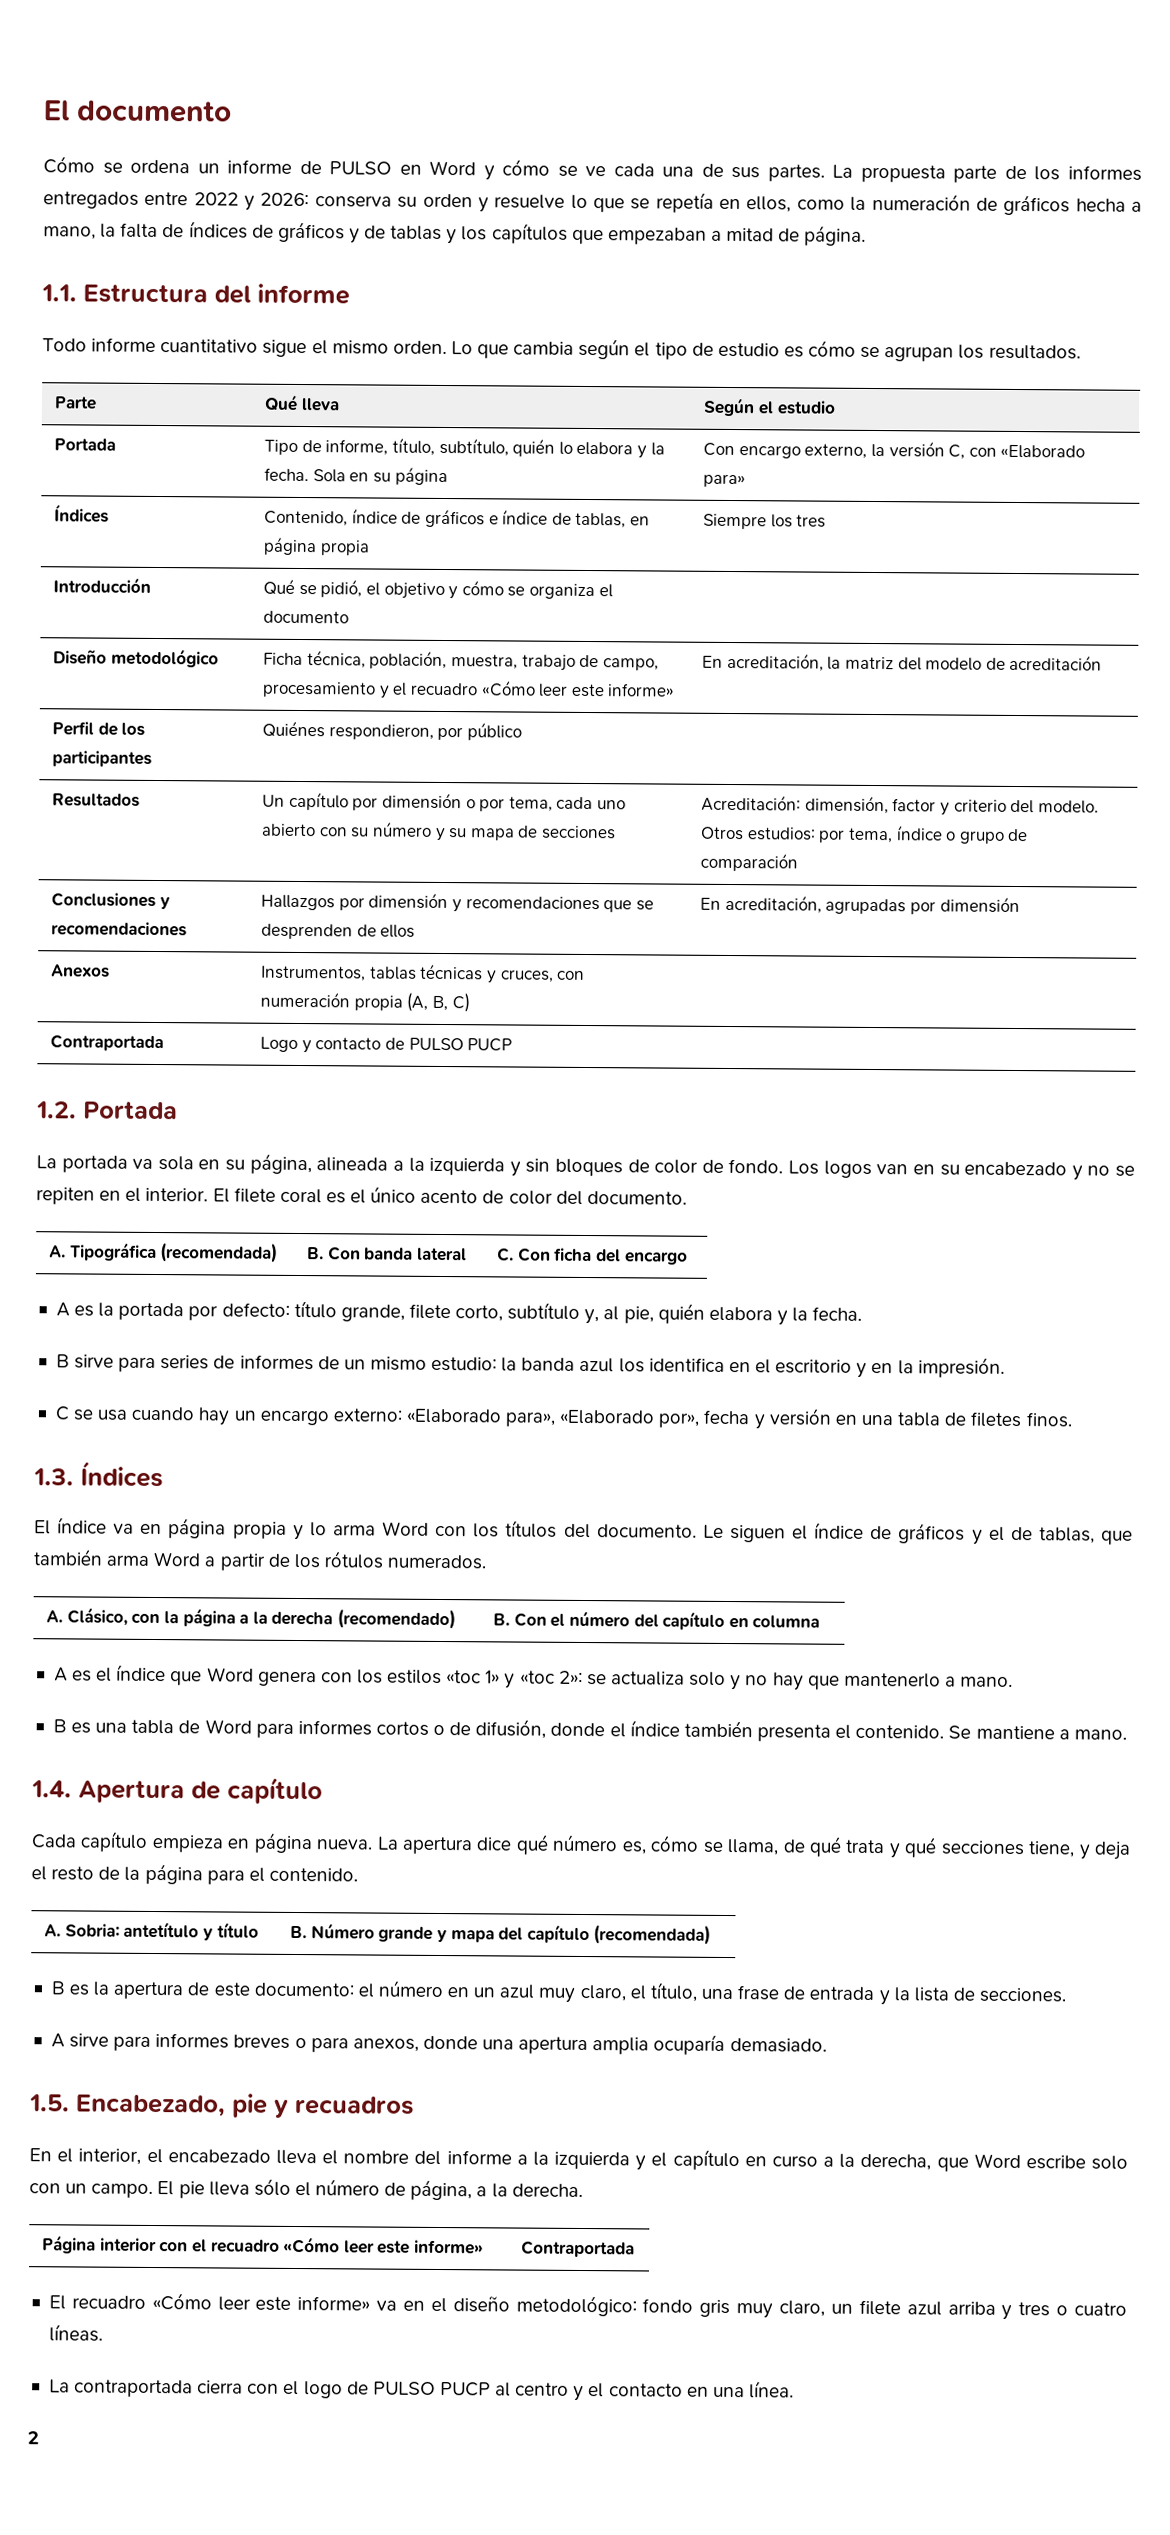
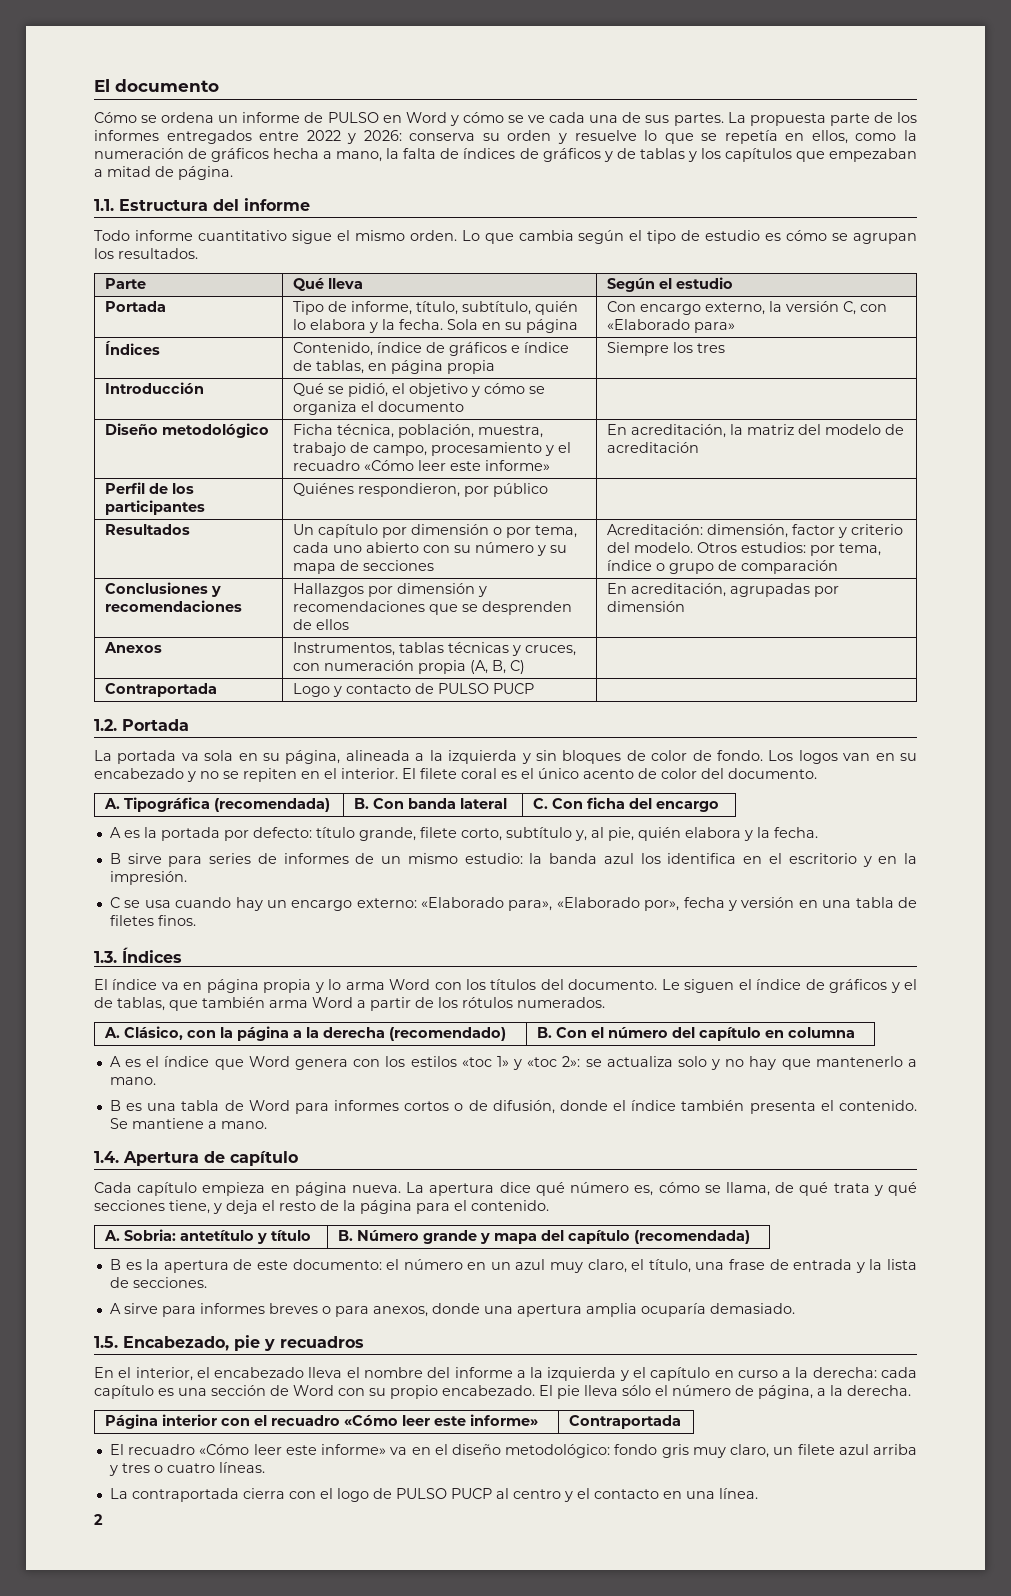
- En el interior, el encabezado lleva el nombre del informe a la izquierda y el capítulo en curso a la derecha, que Word escribe solo con un campo.
+ En el interior, el encabezado lleva el nombre del informe a la izquierda y el capítulo en curso a la derecha: cada capítulo es una sección de Word con su propio encabezado.

